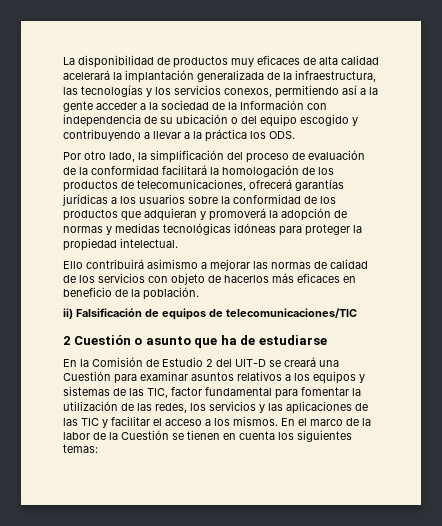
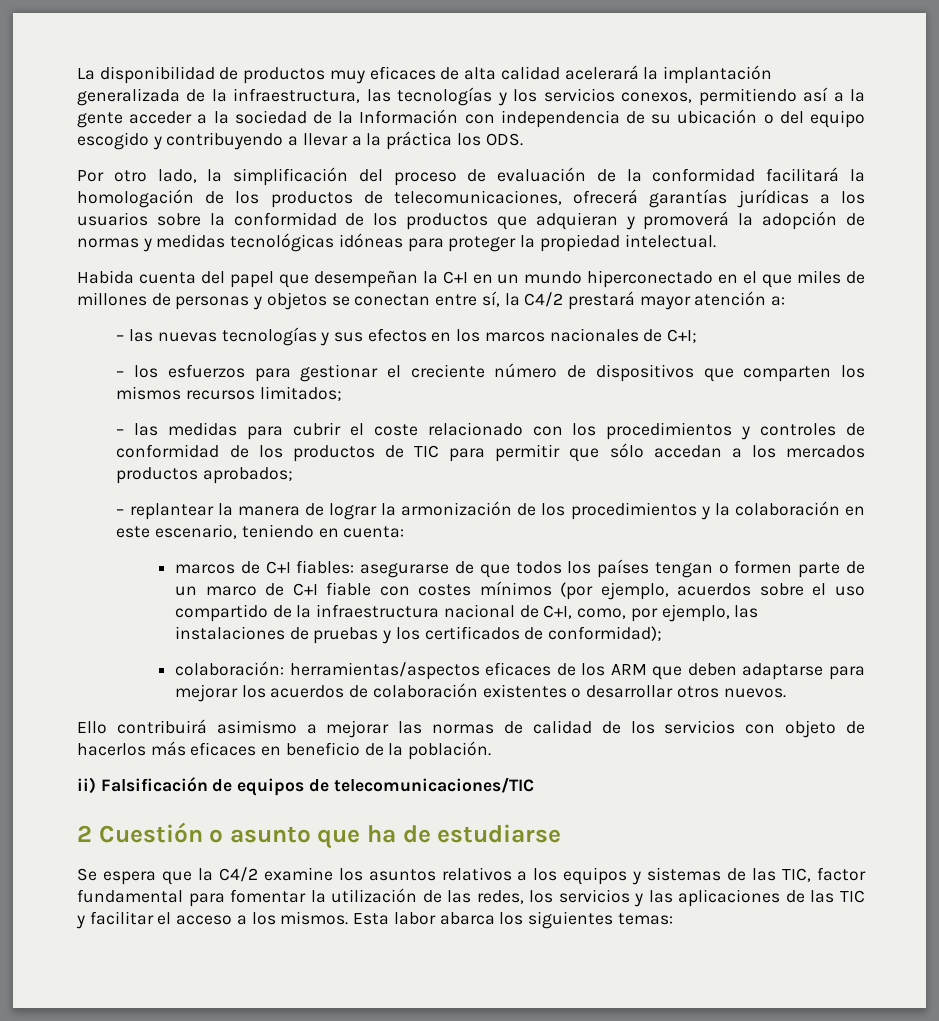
+ Habida cuenta del papel que desempeñan la C+I en un mundo hiperconectado en el que miles de millones de personas y objetos se conectan entre sí, la C4/2 prestará mayor atención a:
+ – las nuevas tecnologías y sus efectos en los marcos nacionales de C+I;
+ – los esfuerzos para gestionar el creciente número de dispositivos que comparten los mismos recursos limitados;
+ – las medidas para cubrir el coste relacionado con los procedimientos y controles de conformidad de los productos de TIC para permitir que sólo accedan a los mercados productos aprobados;
+ – replantear la manera de lograr la armonización de los procedimientos y la colaboración en este escenario, teniendo en cuenta:
+ marcos de C+I fiables: asegurarse de que todos los países tengan o formen parte de un marco de C+I fiable con costes mínimos (por ejemplo, acuerdos sobre el uso compartido de la infraestructura nacional de C+I, como, por ejemplo, las instalaciones de pruebas y los certificados de conformidad);
+ colaboración: herramientas/aspectos eficaces de los ARM que deben adaptarse para mejorar los acuerdos de colaboración existentes o desarrollar otros nuevos.
- En la Comisión de Estudio 2 del UIT-D se creará una Cuestión para examinar asuntos relativos a los equipos y sistemas de las TIC, factor fundamental para fomentar la utilización de las redes, los servicios y las aplicaciones de las TIC y facilitar el acceso a los mismos.
+ Se espera que la C4/2 examine los asuntos relativos a los equipos y sistemas de las TIC, factor fundamental para fomentar la utilización de las redes, los servicios y las aplicaciones de las TIC y facilitar el acceso a los mismos.
- En el marco de la labor de la Cuestión se tienen en cuenta los siguientes temas:
+ Esta labor abarca los siguientes temas:

